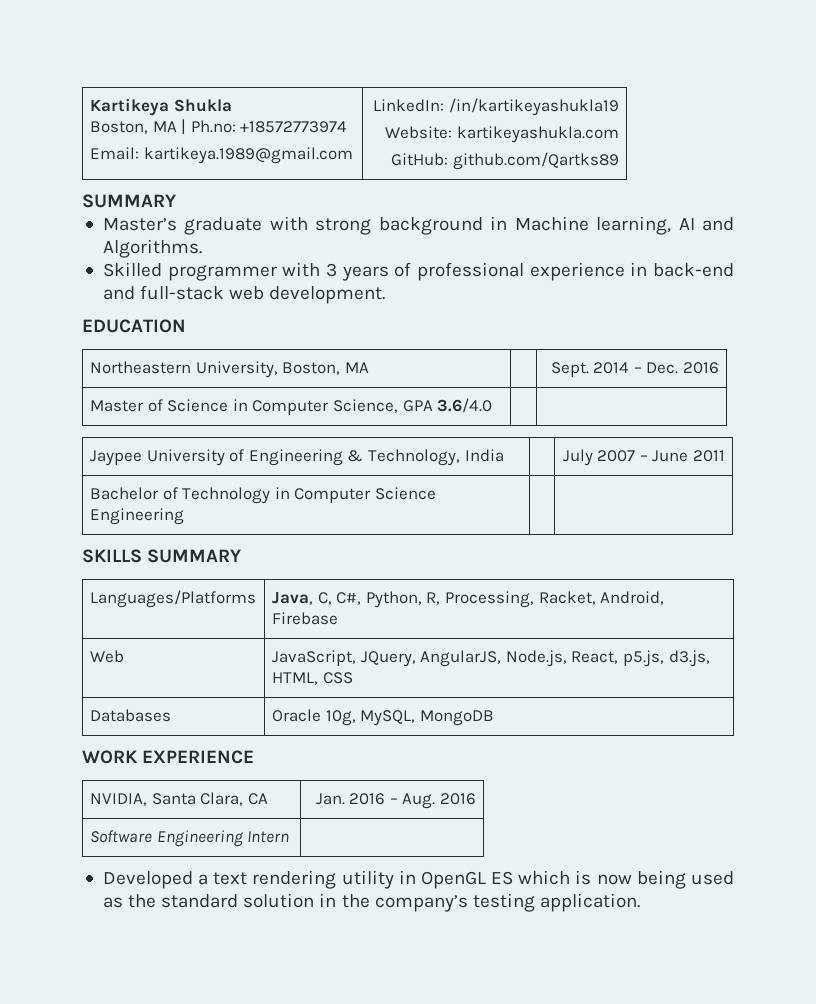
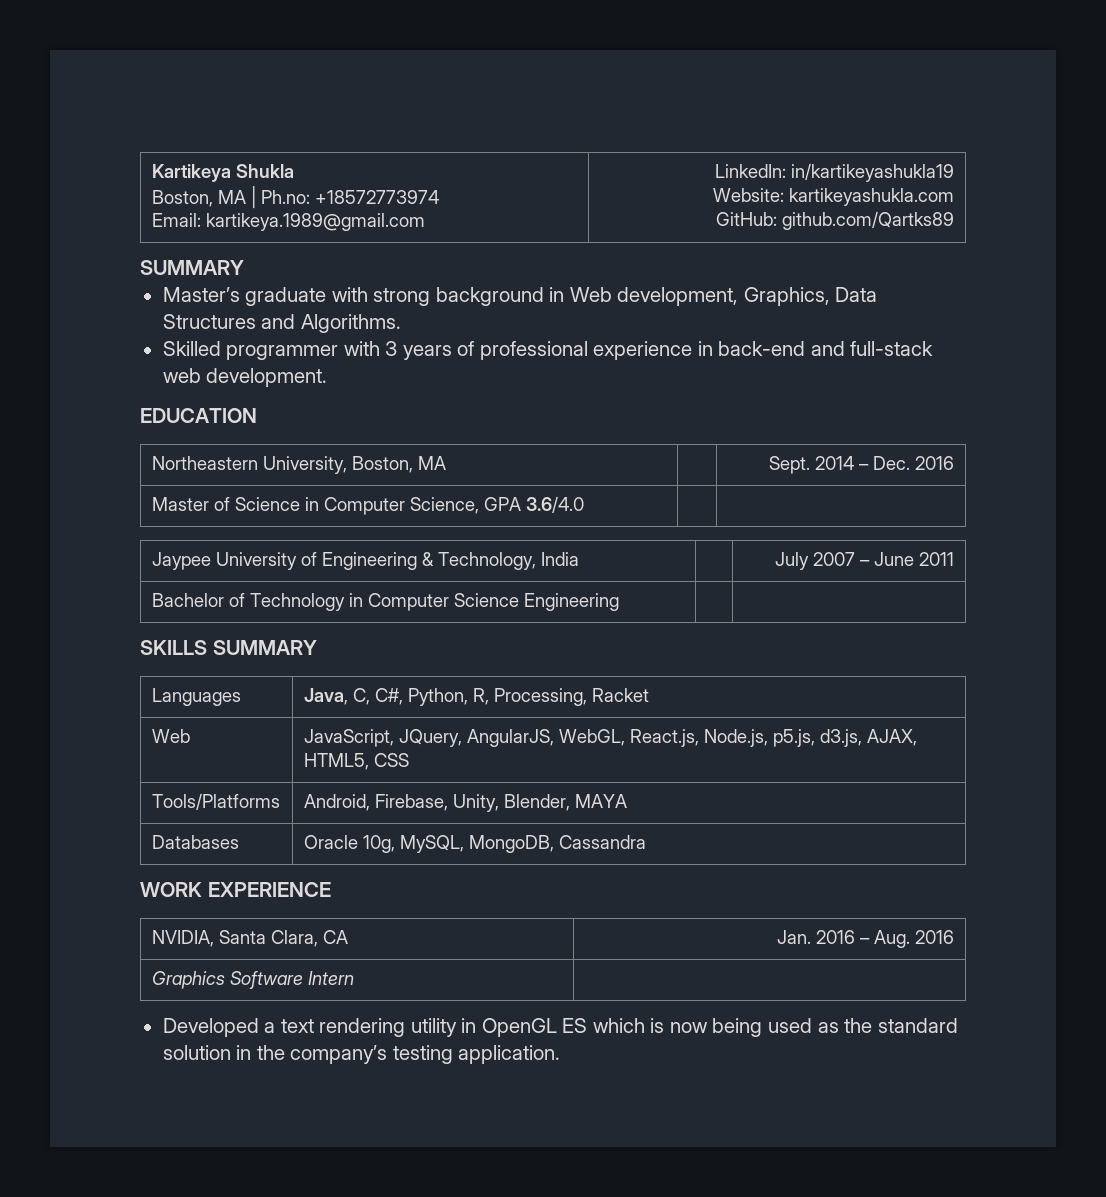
  Kartikeya Shukla
  Boston, MA | Ph.no: +18572773974
- Email: kartikeya.1989@gmail.com | LinkedIn: /in/kartikeyashukla19
+ Email: kartikeya.1989@gmail.com | LinkedIn: in/kartikeyashukla19
- Master’s graduate with strong background in Machine learning, AI and Algorithms.
+ Master’s graduate with strong background in Web development, Graphics, Data Structures and Algorithms.
- Languages/Platforms | Java, C, C#, Python, R, Processing, Racket, Android, Firebase
+ Languages | Java, C, C#, Python, R, Processing, Racket
- Web | JavaScript, JQuery, AngularJS, Node.js, React, p5.js, d3.js, HTML, CSS
+ Web | JavaScript, JQuery, AngularJS, WebGL, React.js, Node.js, p5.js, d3.js, AJAX, HTML5, CSS
+ Tools/Platforms | Android, Firebase, Unity, Blender, MAYA
- Databases | Oracle 10g, MySQL, MongoDB
+ Databases | Oracle 10g, MySQL, MongoDB, Cassandra
- Software Engineering Intern |
+ Graphics Software Intern |

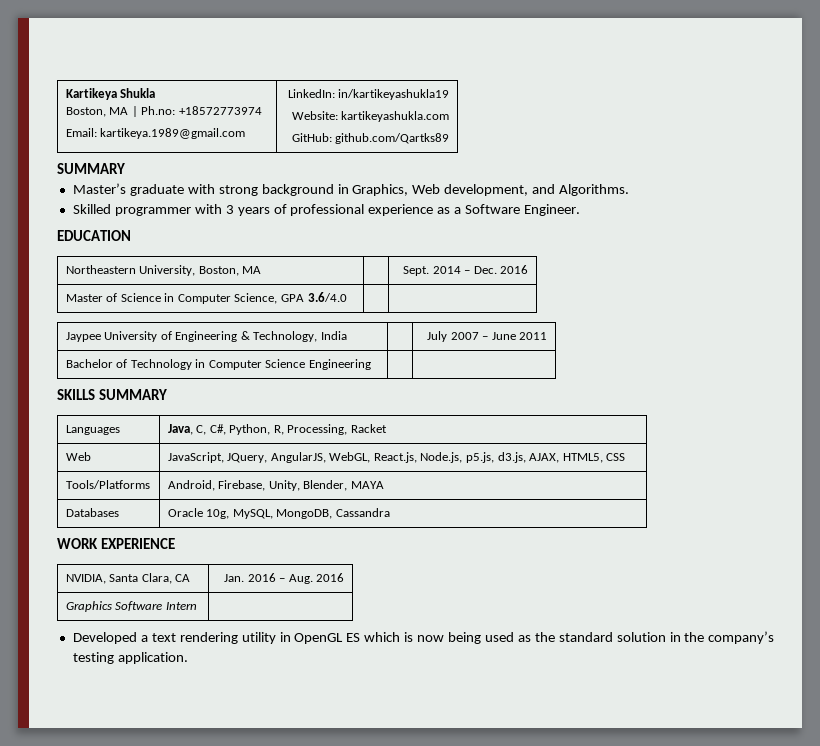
- Master’s graduate with strong background in Web development, Graphics, Data Structures and Algorithms.
+ Master’s graduate with strong background in Graphics, Web development, and Algorithms.
- Skilled programmer with 3 years of professional experience in back-end and full-stack web development.
+ Skilled programmer with 3 years of professional experience as a Software Engineer.

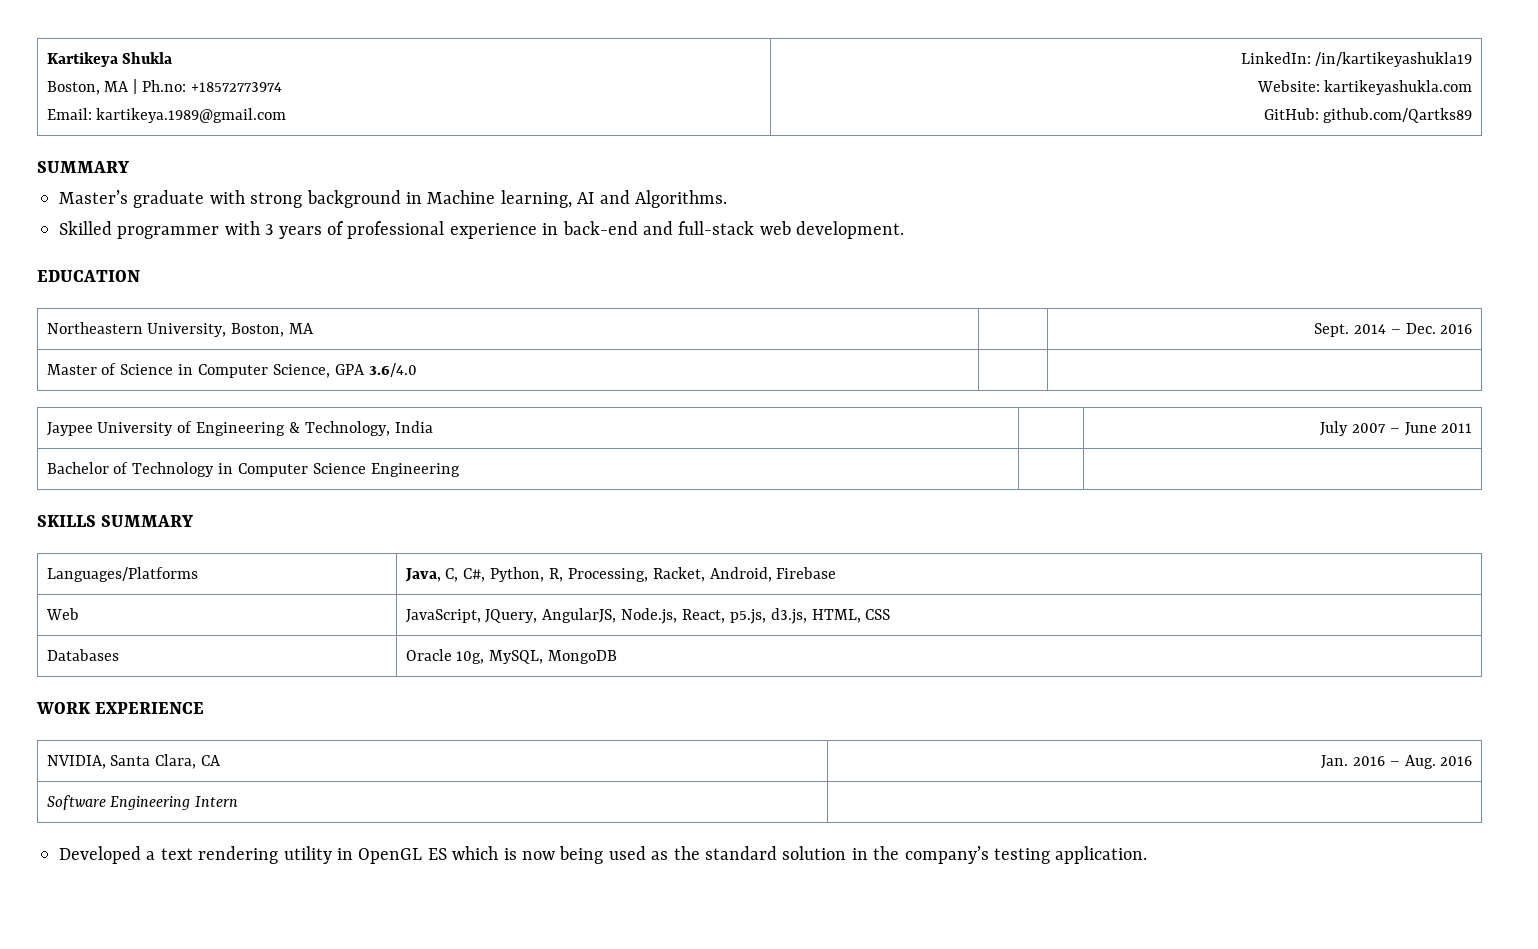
  Kartikeya Shukla
  Boston, MA | Ph.no: +18572773974
- Email: kartikeya.1989@gmail.com | LinkedIn: in/kartikeyashukla19
+ Email: kartikeya.1989@gmail.com | LinkedIn: /in/kartikeyashukla19
- Master’s graduate with strong background in Graphics, Web development, and Algorithms.
+ Master’s graduate with strong background in Machine learning, AI and Algorithms.
- Skilled programmer with 3 years of professional experience as a Software Engineer.
+ Skilled programmer with 3 years of professional experience in back-end and full-stack web development.
- Languages | Java, C, C#, Python, R, Processing, Racket
+ Languages/Platforms | Java, C, C#, Python, R, Processing, Racket, Android, Firebase
- Web | JavaScript, JQuery, AngularJS, WebGL, React.js, Node.js, p5.js, d3.js, AJAX, HTML5, CSS
- Tools/Platforms | Android, Firebase, Unity, Blender, MAYA
+ Web | JavaScript, JQuery, AngularJS, Node.js, React, p5.js, d3.js, HTML, CSS
- Databases | Oracle 10g, MySQL, MongoDB, Cassandra
+ Databases | Oracle 10g, MySQL, MongoDB
- Graphics Software Intern |
+ Software Engineering Intern |

